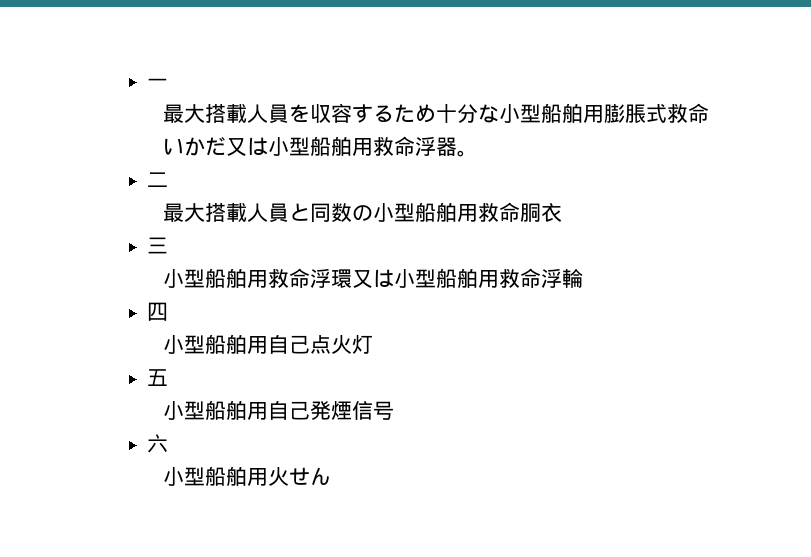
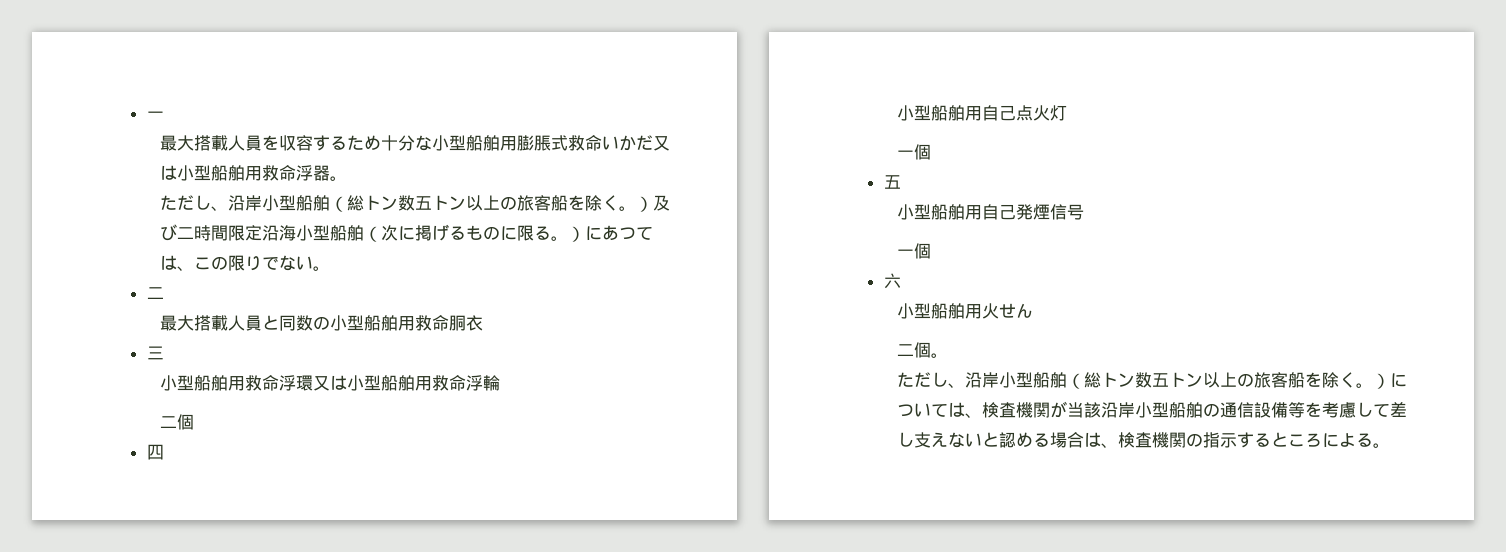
+ ただし、沿岸小型船舶（総トン数五トン以上の旅客船を除く。）及び二時間限定沿海小型船舶（次に掲げるものに限る。）にあつては、この限りでない。
  小型船舶用救命浮環又は小型船舶用救命浮輪
+ 二個
  小型船舶用自己点火灯
+ 一個
  小型船舶用自己発煙信号
+ 一個
+ 二個。
+ ただし、沿岸小型船舶（総トン数五トン以上の旅客船を除く。）については、検査機関が当該沿岸小型船舶の通信設備等を考慮して差し支えないと認める場合は、検査機関の指示するところによる。

